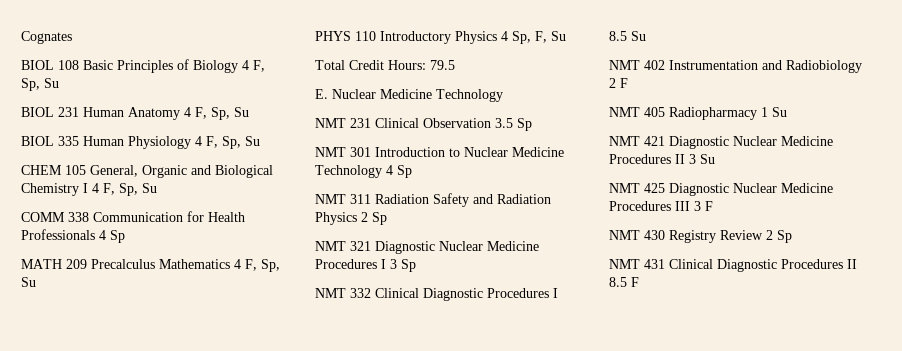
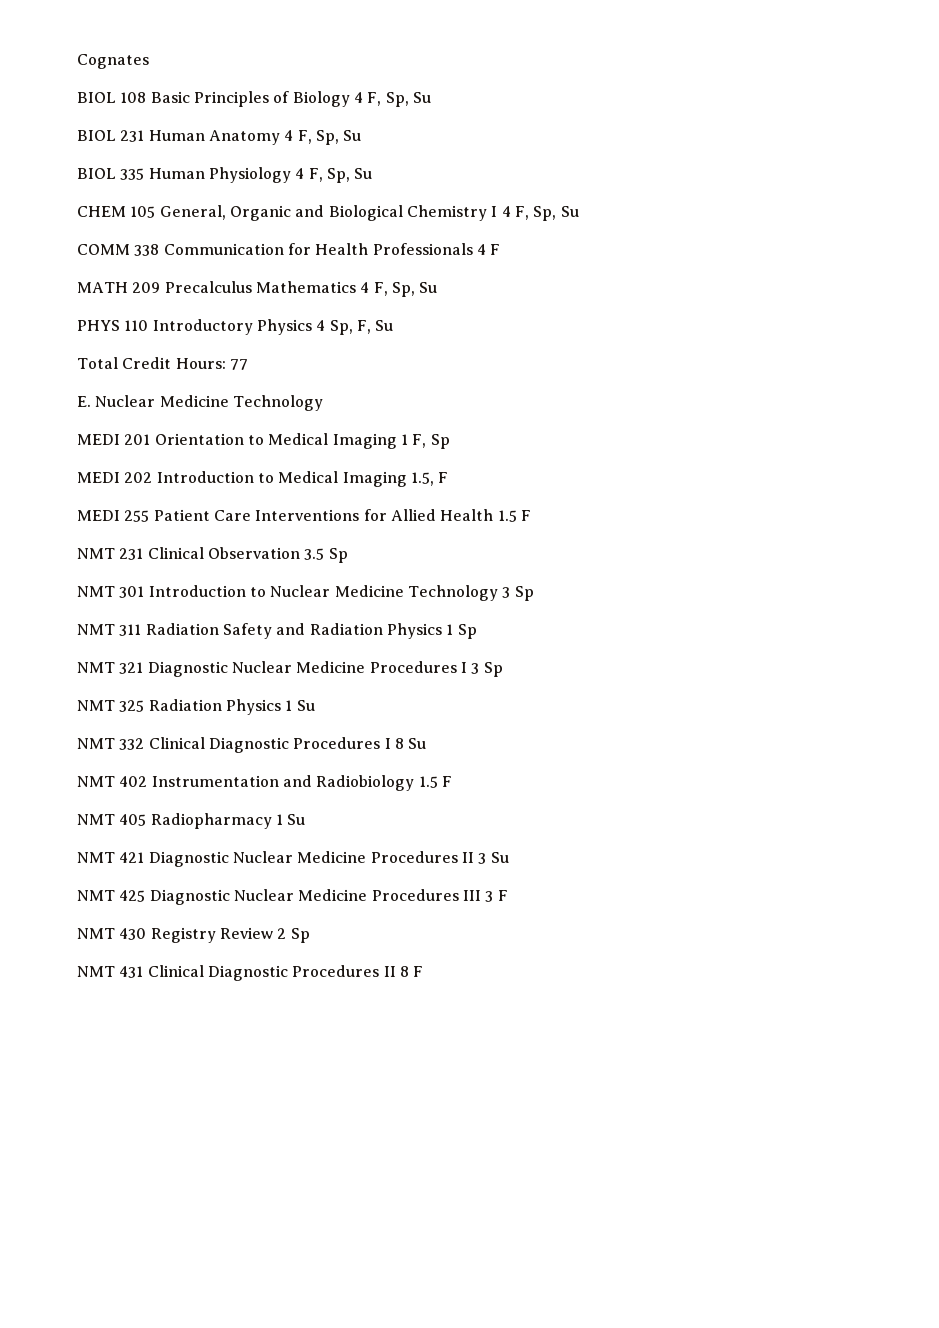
- COMM 338 Communication for Health Professionals 4 Sp
+ COMM 338 Communication for Health Professionals 4 F
- Total Credit Hours: 79.5
+ Total Credit Hours: 77
+ MEDI 201 Orientation to Medical Imaging 1 F, Sp
+ MEDI 202 Introduction to Medical Imaging 1.5, F
+ MEDI 255 Patient Care Interventions for Allied Health 1.5 F
- NMT 301 Introduction to Nuclear Medicine Technology 4 Sp
+ NMT 301 Introduction to Nuclear Medicine Technology 3 Sp
- NMT 311 Radiation Safety and Radiation Physics 2 Sp
+ NMT 311 Radiation Safety and Radiation Physics 1 Sp
+ NMT 325 Radiation Physics 1 Su
- NMT 332 Clinical Diagnostic Procedures I 8.5 Su
+ NMT 332 Clinical Diagnostic Procedures I 8 Su
- NMT 402 Instrumentation and Radiobiology 2 F
+ NMT 402 Instrumentation and Radiobiology 1.5 F
- NMT 431 Clinical Diagnostic Procedures II 8.5 F
+ NMT 431 Clinical Diagnostic Procedures II 8 F

